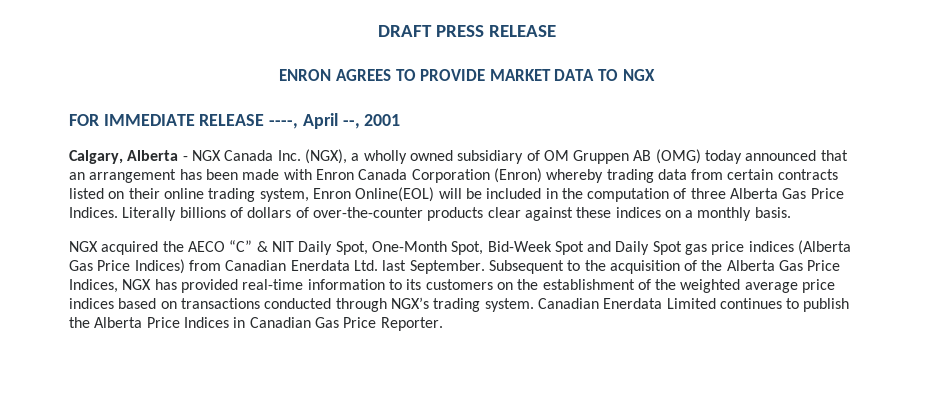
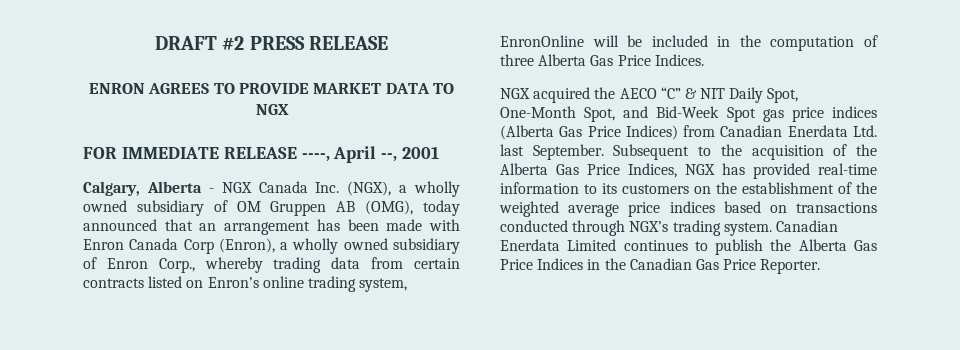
- DRAFT PRESS RELEASE
+ DRAFT #2 PRESS RELEASE
- Calgary, Alberta - NGX Canada Inc. (NGX), a wholly owned subsidiary of OM Gruppen AB (OMG) today announced that an arrangement has been made with Enron Canada Corporation (Enron) whereby trading data from certain contracts listed on their online trading system, Enron Online(EOL) will be included in the computation of three Alberta Gas Price Indices. Literally billions of dollars of over-the-counter products clear against these indices on a monthly basis.
+ Calgary, Alberta - NGX Canada Inc. (NGX), a wholly owned subsidiary of OM Gruppen AB (OMG), today announced that an arrangement has been made with Enron Canada Corp (Enron), a wholly owned subsidiary of Enron Corp., whereby trading data from certain contracts listed on Enron’s online trading system, EnronOnline will be included in the computation of three Alberta Gas Price Indices.
- NGX acquired the AECO “C” & NIT Daily Spot, One-Month Spot, Bid-Week Spot and Daily Spot gas price indices (Alberta Gas Price Indices) from Canadian Enerdata Ltd. last September.
+ NGX acquired the AECO “C” & NIT Daily Spot, One-Month Spot, and Bid-Week Spot gas price indices (Alberta Gas Price Indices) from Canadian Enerdata Ltd. last September.
- Canadian Enerdata Limited continues to publish the Alberta Price Indices in Canadian Gas Price Reporter.
+ Canadian Enerdata Limited continues to publish the Alberta Gas Price Indices in the Canadian Gas Price Reporter.

